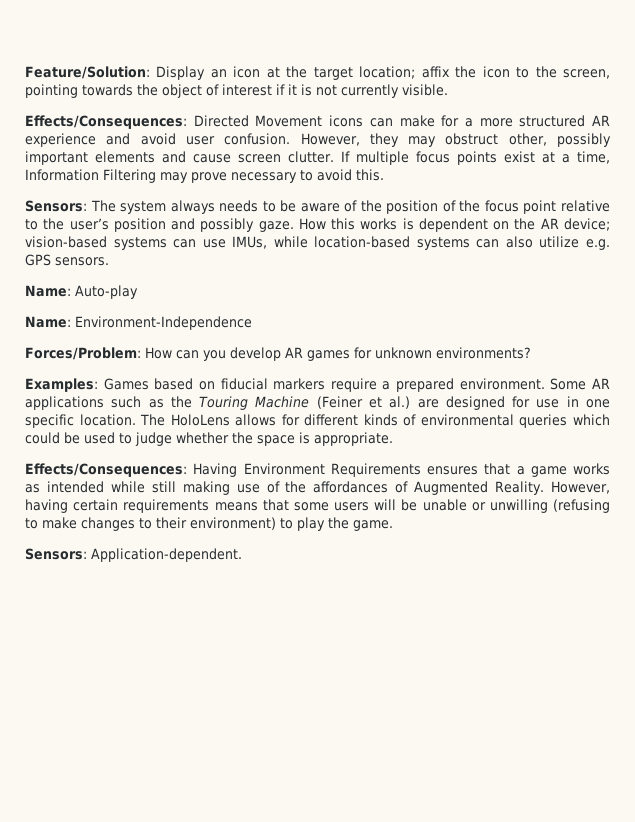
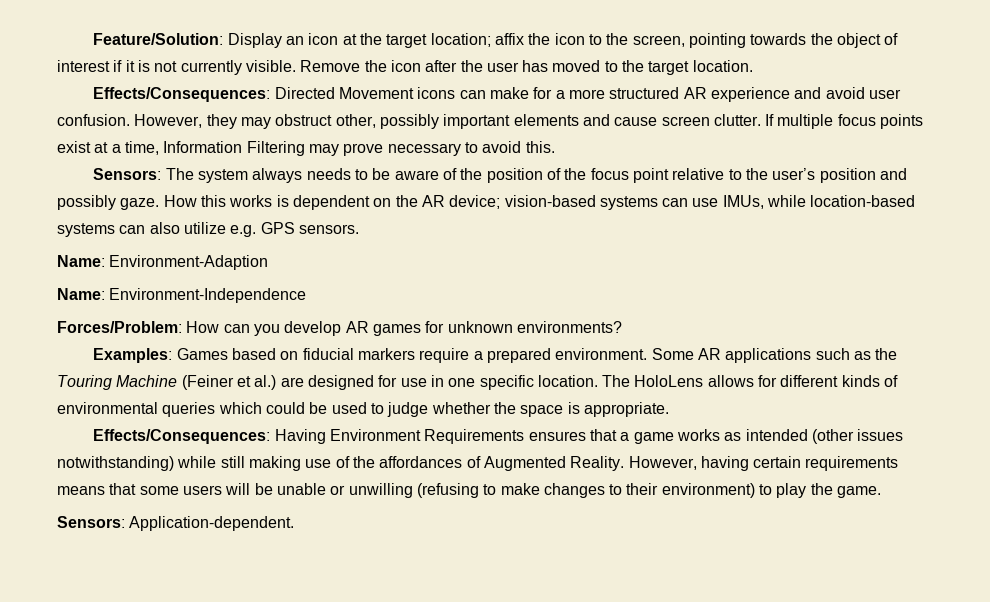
+ Remove the icon after the user has moved to the target location.
- Name: Auto-play
+ Name: Environment-Adaption
- Effects/Consequences: Having Environment Requirements ensures that a game works as intended while still making use of the affordances of Augmented Reality.
+ Effects/Consequences: Having Environment Requirements ensures that a game works as intended (other issues notwithstanding) while still making use of the affordances of Augmented Reality.

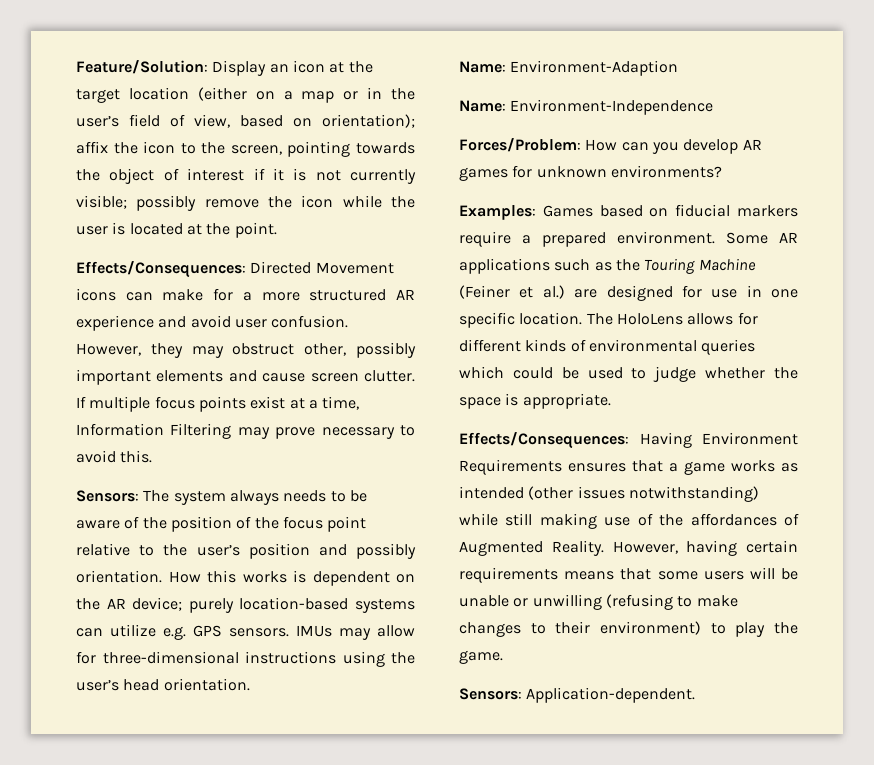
- Feature/Solution: Display an icon at the target location; affix the icon to the screen, pointing towards the object of interest if it is not currently visible. Remove the icon after the user has moved to the target location.
+ Feature/Solution: Display an icon at the target location (either on a map or in the user’s field of view, based on orientation); affix the icon to the screen, pointing towards the object of interest if it is not currently visible; possibly remove the icon while the user is located at the point.
- Sensors: The system always needs to be aware of the position of the focus point relative to the user’s position and possibly gaze.
+ Sensors: The system always needs to be aware of the position of the focus point relative to the user’s position and possibly orientation.
- How this works is dependent on the AR device; vision-based systems can use IMUs, while location-based systems can also utilize e.g. GPS sensors.
+ How this works is dependent on the AR device; purely location-based systems can utilize e.g. GPS sensors. IMUs may allow for three-dimensional instructions using the user’s head orientation.

